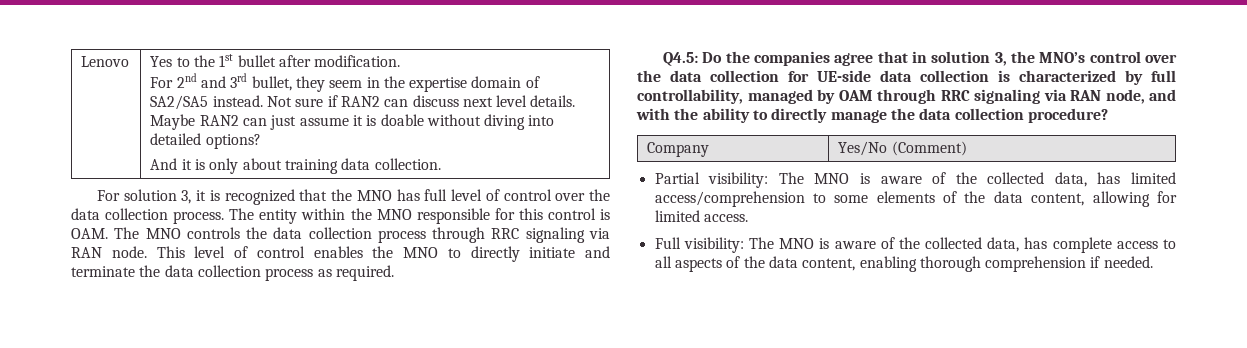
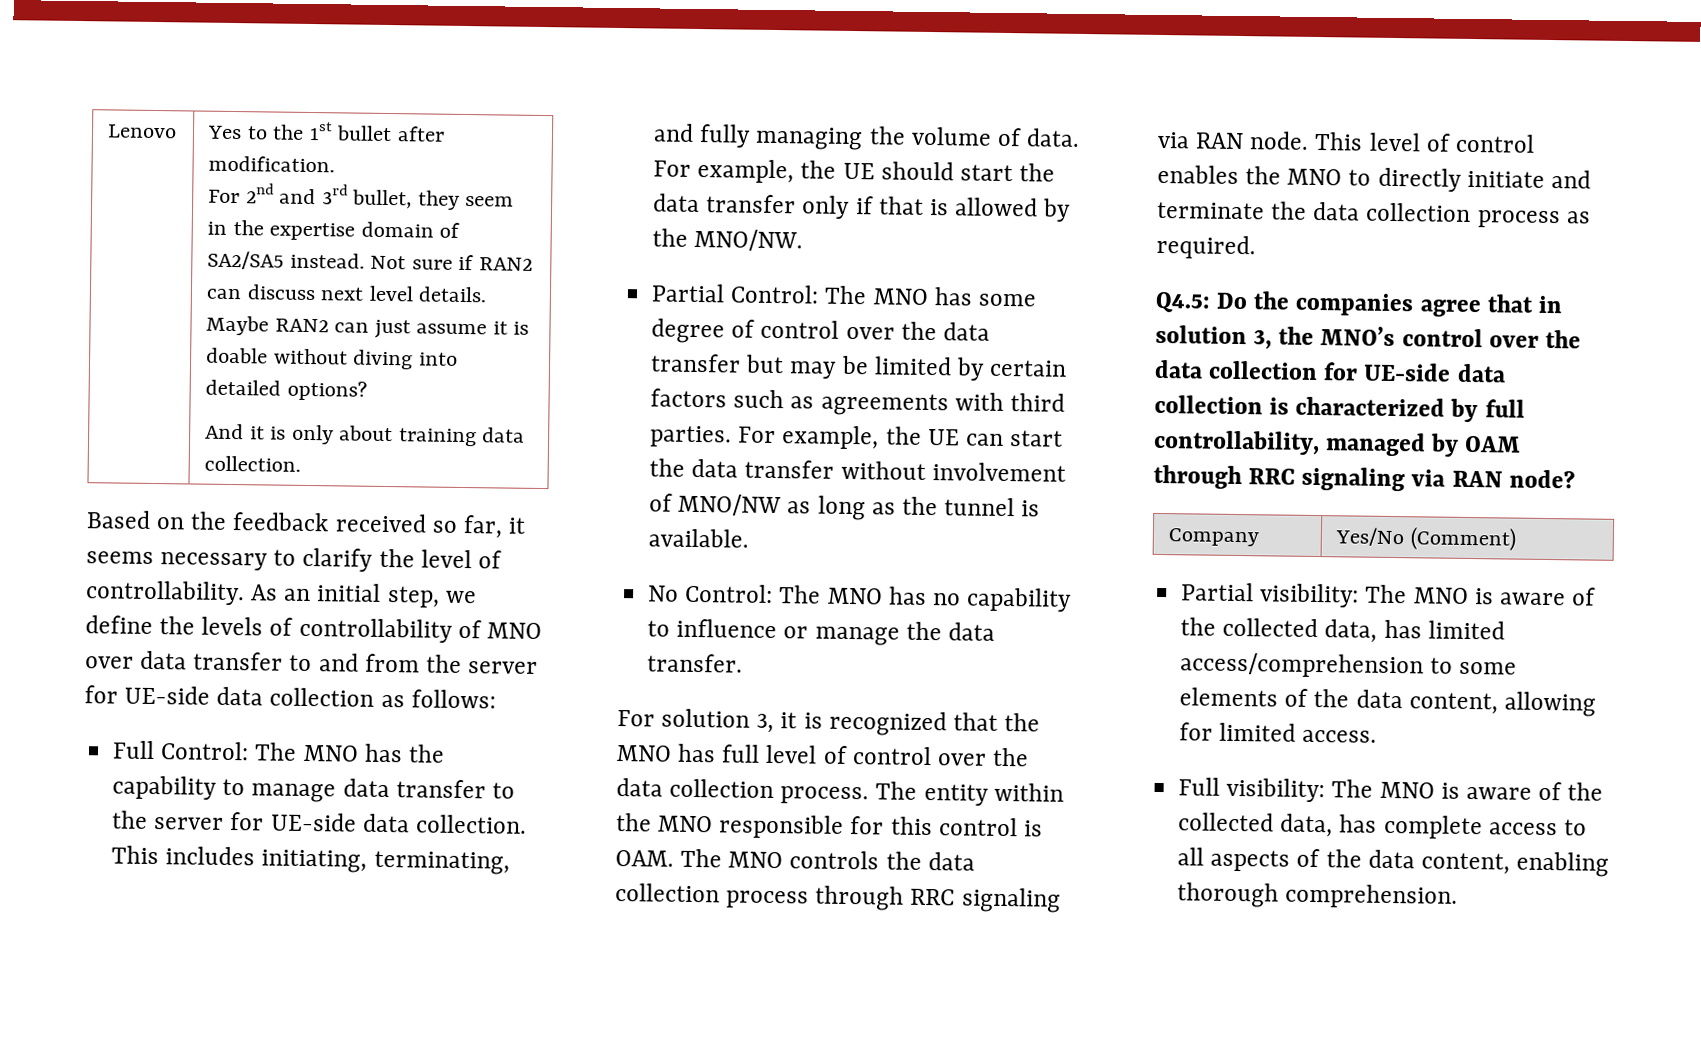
+ Based on the feedback received so far, it seems necessary to clarify the level of controllability. As an initial step, we define the levels of controllability of MNO over data transfer to and from the server for UE-side data collection as follows:
+ Full Control: The MNO has the capability to manage data transfer to the server for UE-side data collection. This includes initiating, terminating, and fully managing the volume of data. For example, the UE should start the data transfer only if that is allowed by the MNO/NW.
+ Partial Control: The MNO has some degree of control over the data transfer but may be limited by certain factors such as agreements with third parties. For example, the UE can start the data transfer without involvement of MNO/NW as long as the tunnel is available.
+ No Control: The MNO has no capability to influence or manage the data transfer.
- Q4.5: Do the companies agree that in solution 3, the MNO’s control over the data collection for UE-side data collection is characterized by full controllability, managed by OAM through RRC signaling via RAN node, and with the ability to directly manage the data collection procedure?
+ Q4.5: Do the companies agree that in solution 3, the MNO’s control over the data collection for UE-side data collection is characterized by full controllability, managed by OAM through RRC signaling via RAN node?
- Full visibility: The MNO is aware of the collected data, has complete access to all aspects of the data content, enabling thorough comprehension if needed.
+ Full visibility: The MNO is aware of the collected data, has complete access to all aspects of the data content, enabling thorough comprehension.

